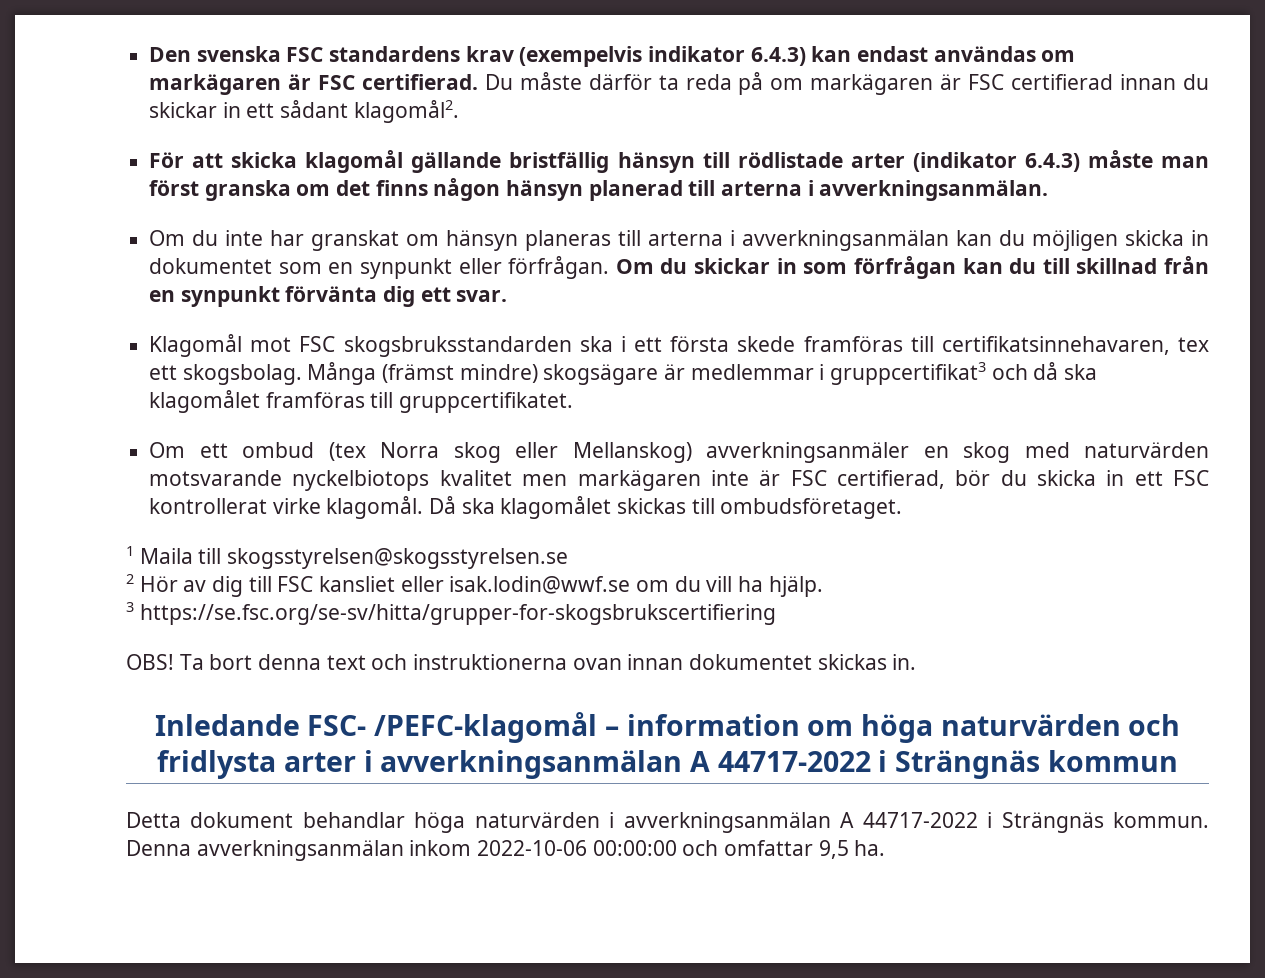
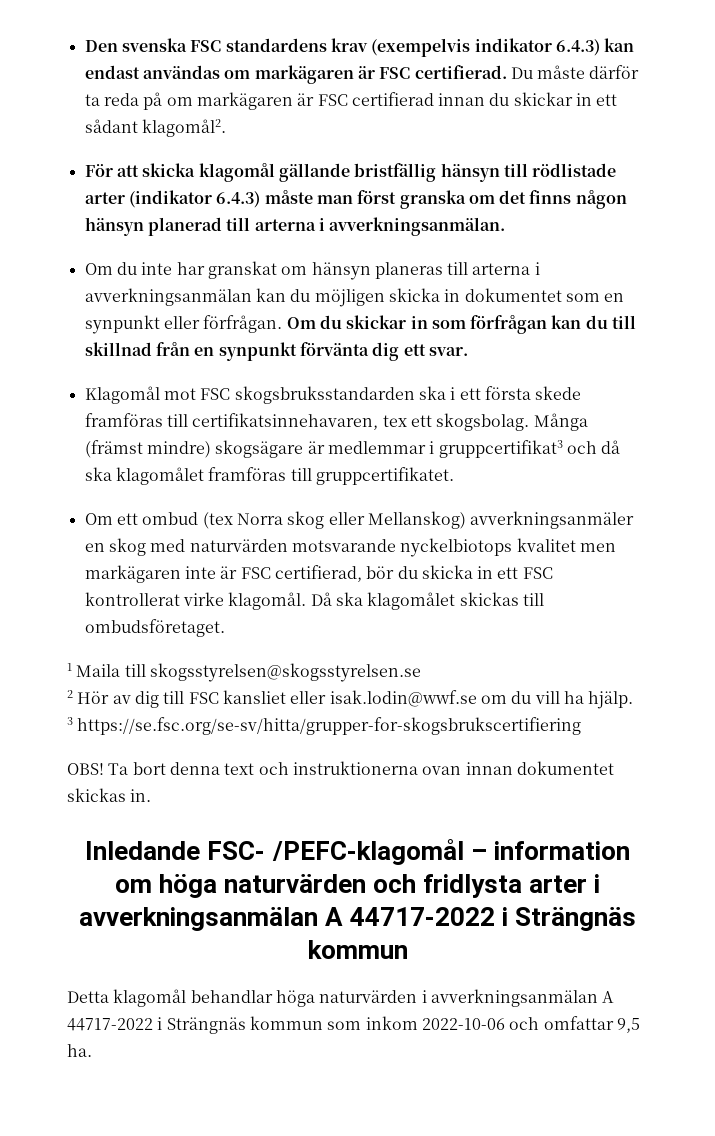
- Detta dokument behandlar höga naturvärden i avverkningsanmälan A 44717-2022 i Strängnäs kommun. Denna avverkningsanmälan inkom 2022-10-06 00:00:00 och omfattar 9,5 ha.
+ Detta klagomål behandlar höga naturvärden i avverkningsanmälan A 44717-2022 i Strängnäs kommun som inkom 2022-10-06 och omfattar 9,5 ha.

